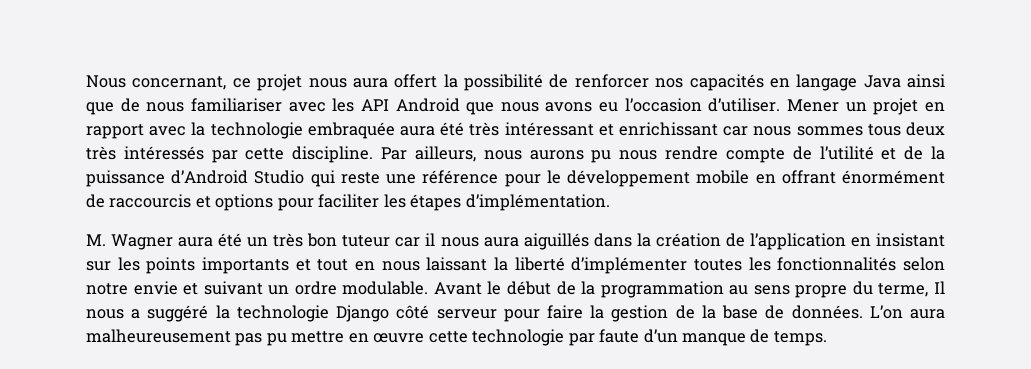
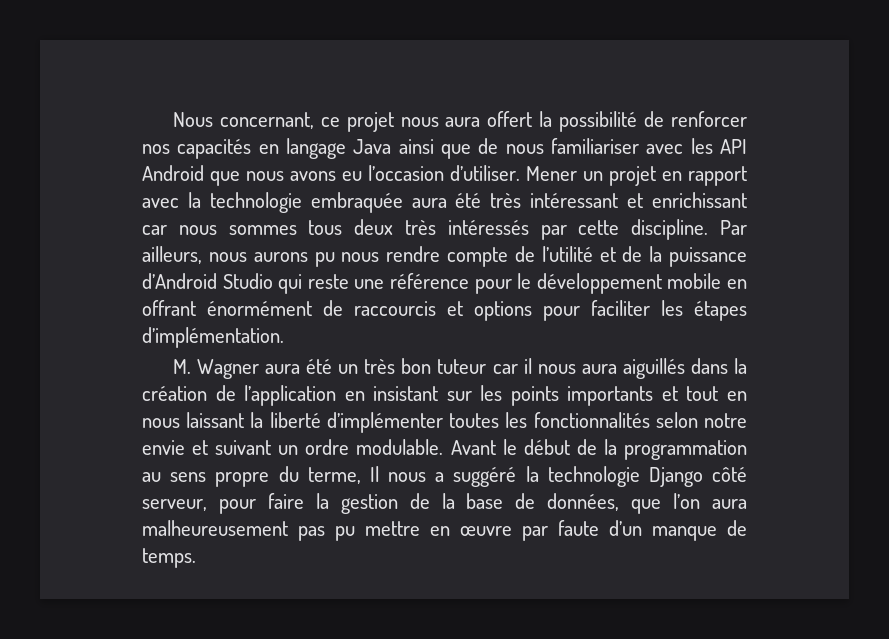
- Avant le début de la programmation au sens propre du terme, Il nous a suggéré la technologie Django côté serveur pour faire la gestion de la base de données. L’on aura malheureusement pas pu mettre en œuvre cette technologie par faute d’un manque de temps.
+ Avant le début de la programmation au sens propre du terme, Il nous a suggéré la technologie Django côté serveur, pour faire la gestion de la base de données, que l’on aura malheureusement pas pu mettre en œuvre par faute d’un manque de temps.

